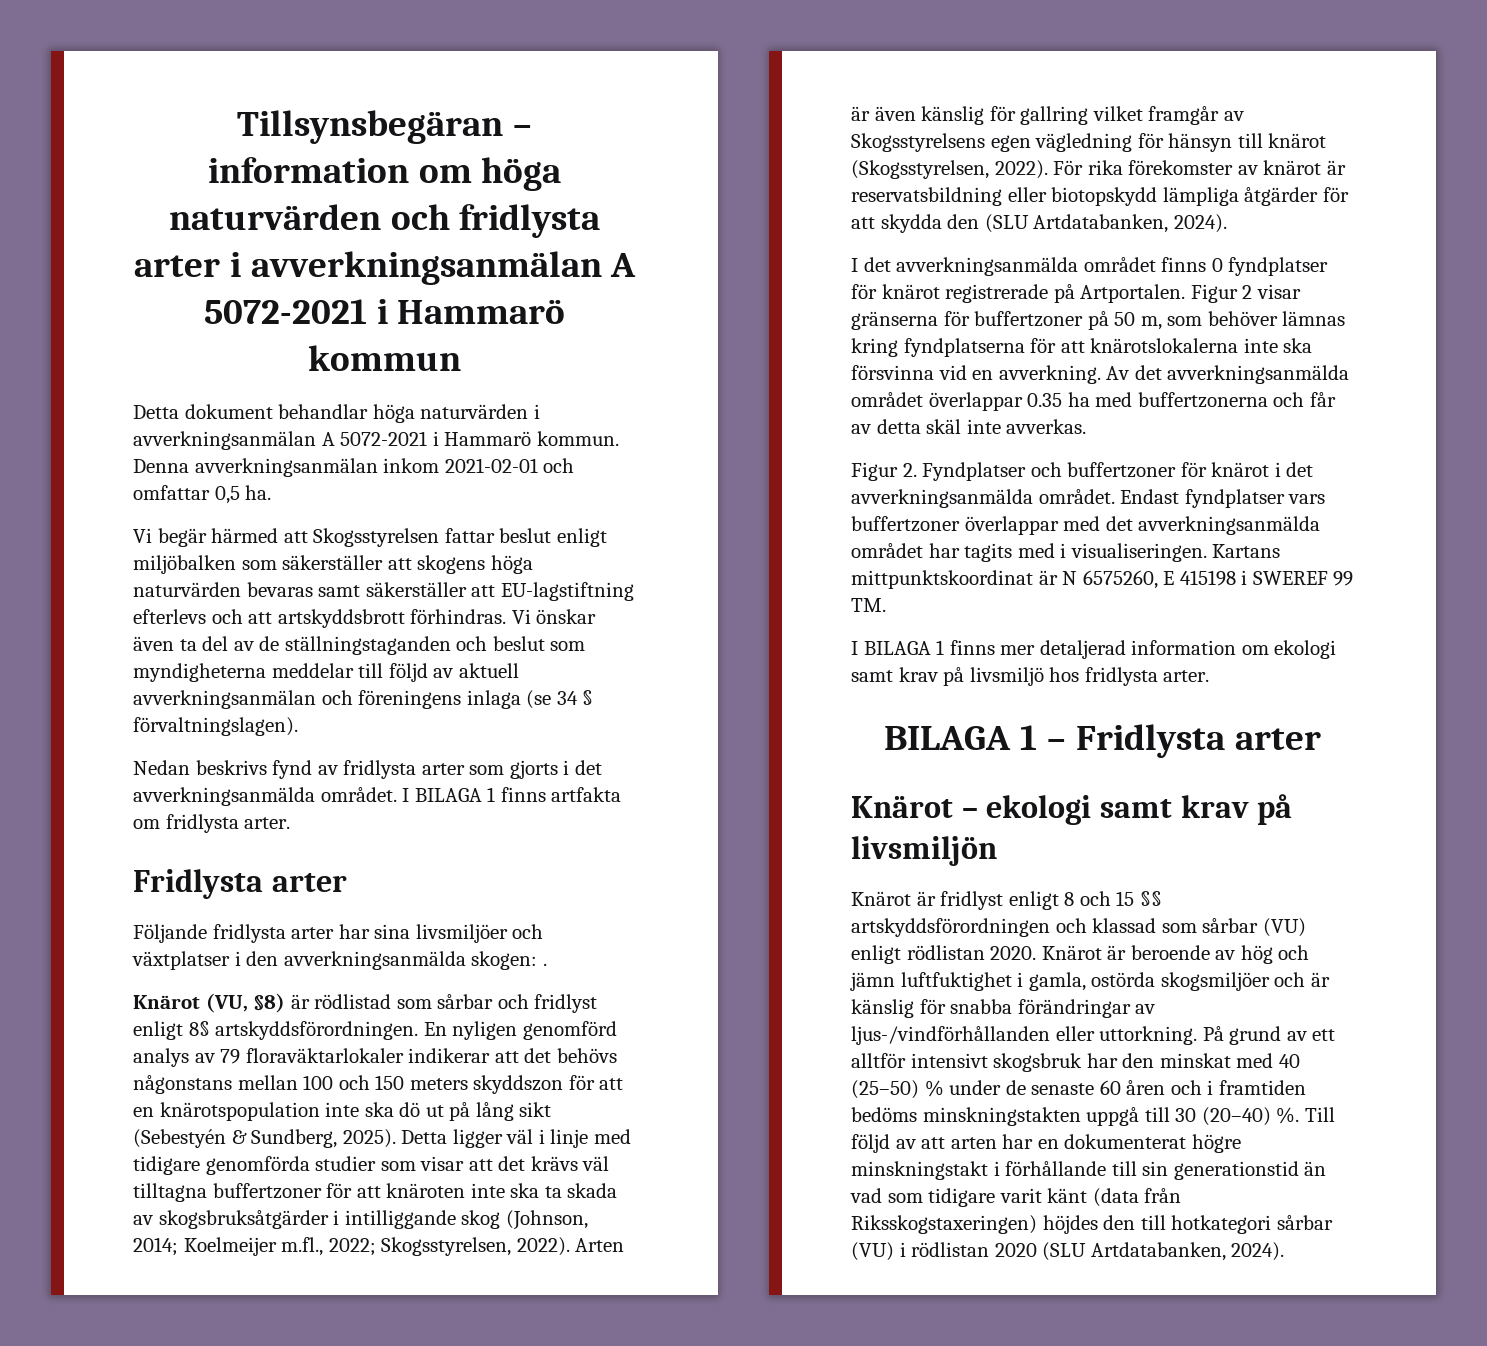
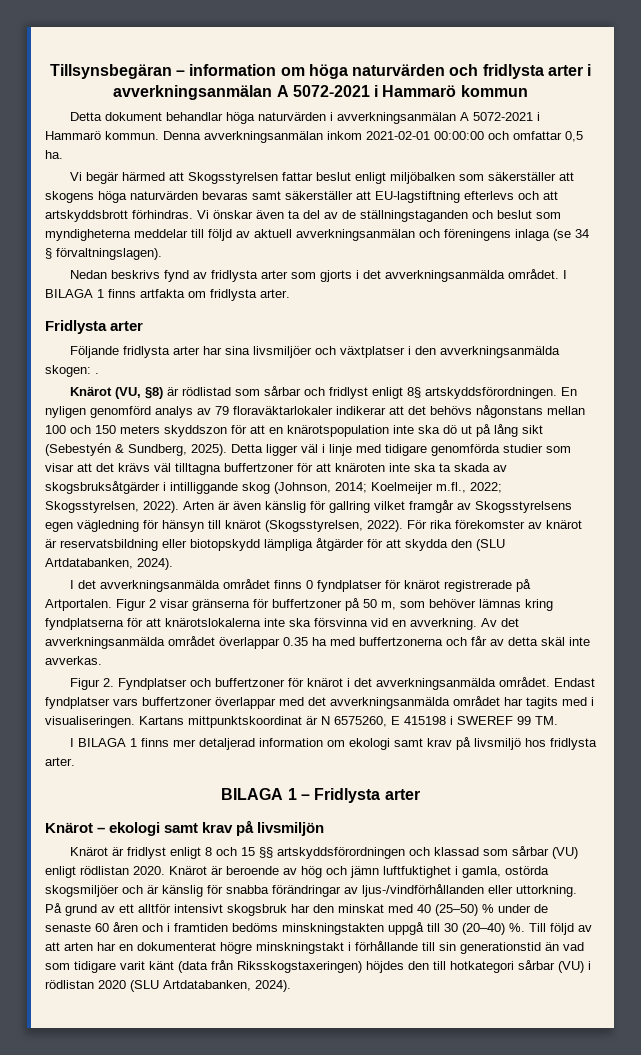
- Denna avverkningsanmälan inkom 2021-02-01 och omfattar 0,5 ha.
+ Denna avverkningsanmälan inkom 2021-02-01 00:00:00 och omfattar 0,5 ha.

